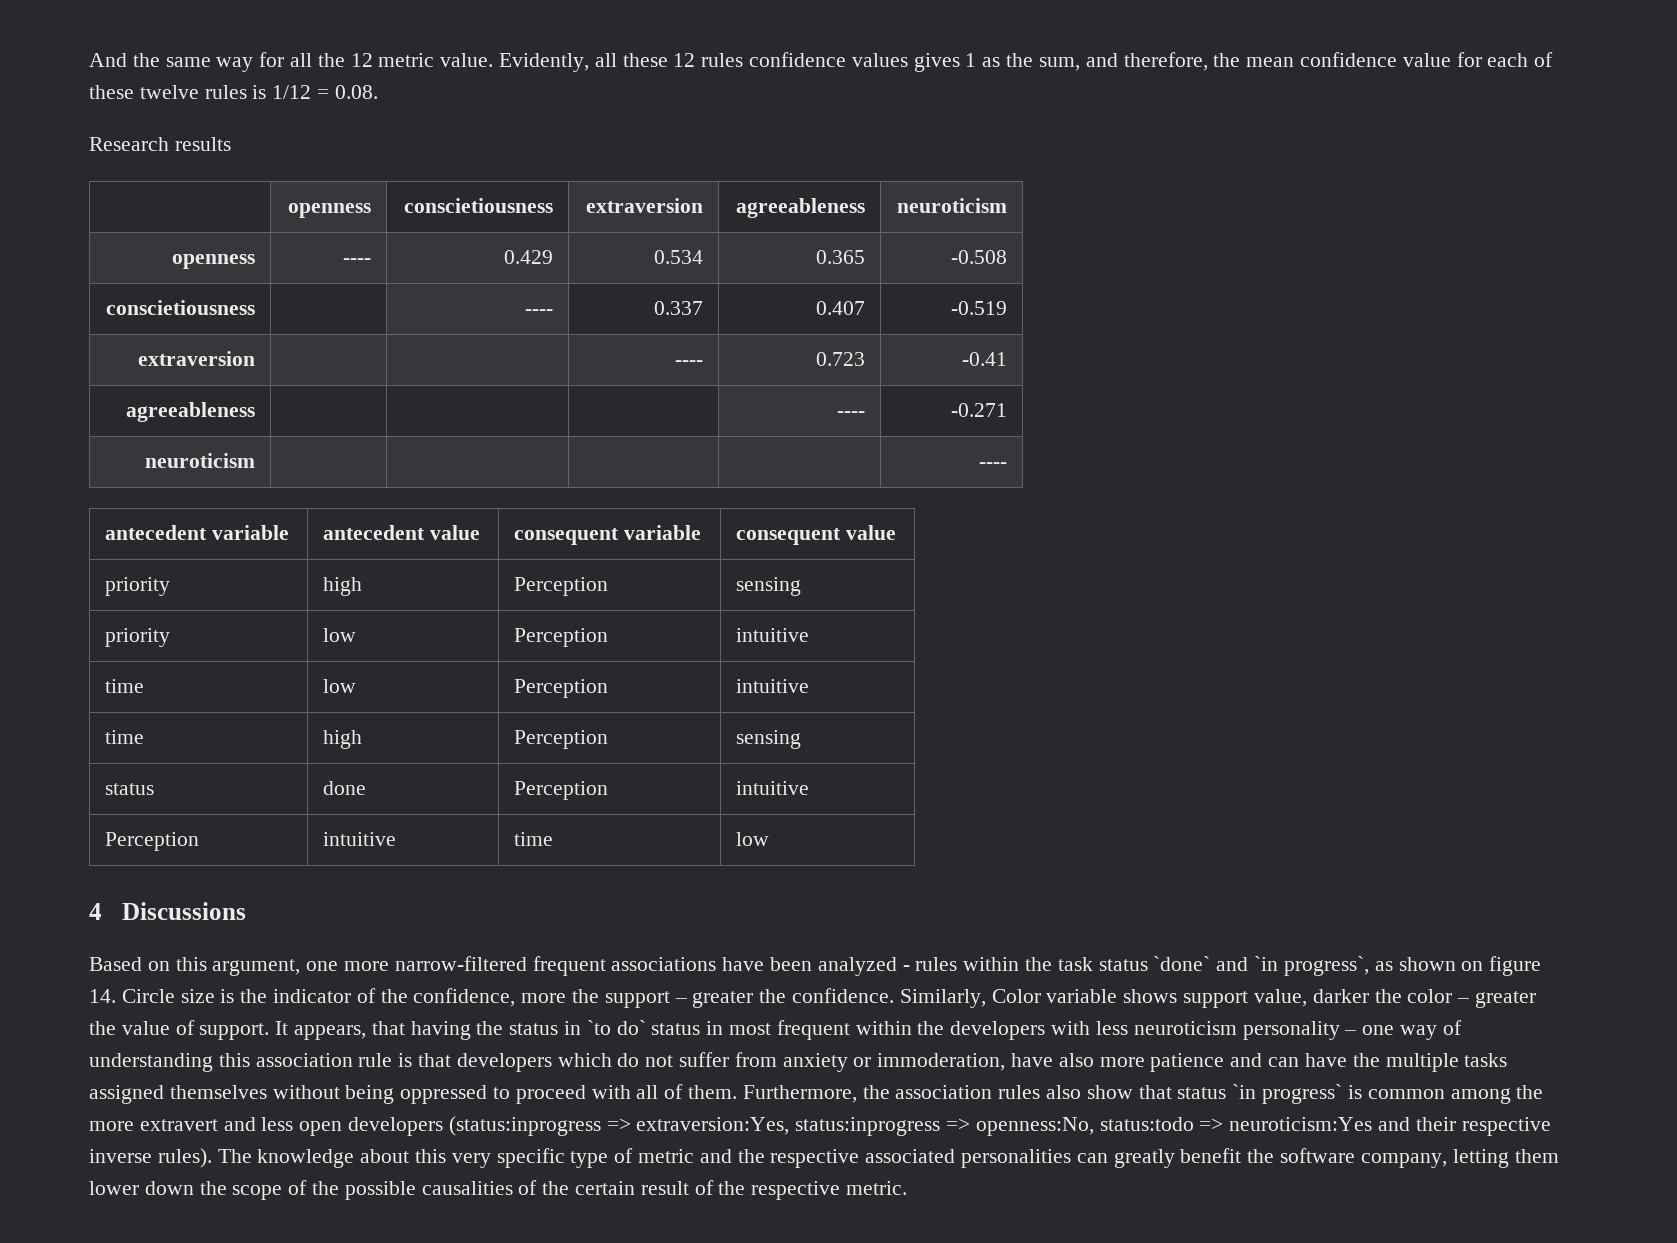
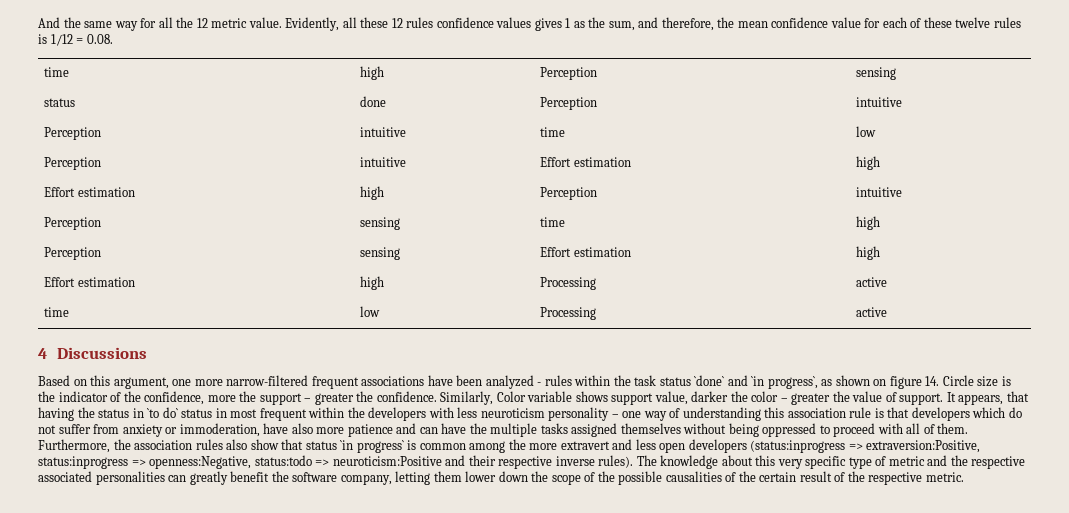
- Research results
- | openness | conscietiousness | extraversion | agreeableness | neuroticism
- openness | ---- | 0.429 | 0.534 | 0.365 | -0.508
- conscietiousness | | ---- | 0.337 | 0.407 | -0.519
- extraversion | | | ---- | 0.723 | -0.41
- agreeableness | | | | ---- | -0.271
- neuroticism | | | | | ----
- antecedent variable | antecedent value | consequent variable | consequent value
- priority | high | Perception | sensing
- priority | low | Perception | intuitive
- time | low | Perception | intuitive
+ Perception | intuitive | Effort estimation | high
+ Effort estimation | high | Perception | intuitive
+ Perception | sensing | time | high
+ Perception | sensing | Effort estimation | high
+ Effort estimation | high | Processing | active
+ time | low | Processing | active
- Furthermore, the association rules also show that status `in progress` is common among the more extravert and less open developers (status:inprogress => extraversion:Yes, status:inprogress => openness:No, status:todo => neuroticism:Yes and their respective inverse rules).
+ Furthermore, the association rules also show that status `in progress` is common among the more extravert and less open developers (status:inprogress => extraversion:Positive, status:inprogress => openness:Negative, status:todo => neuroticism:Positive and their respective inverse rules).

